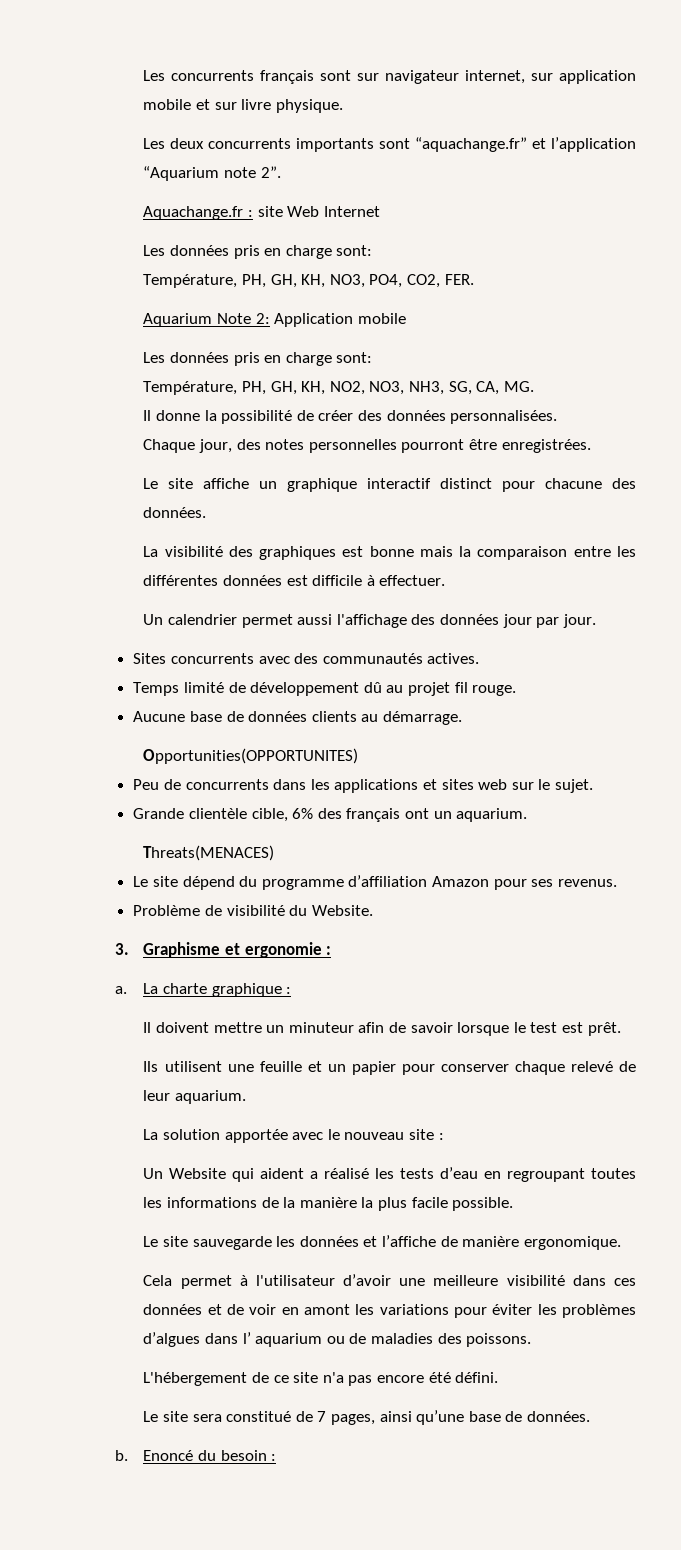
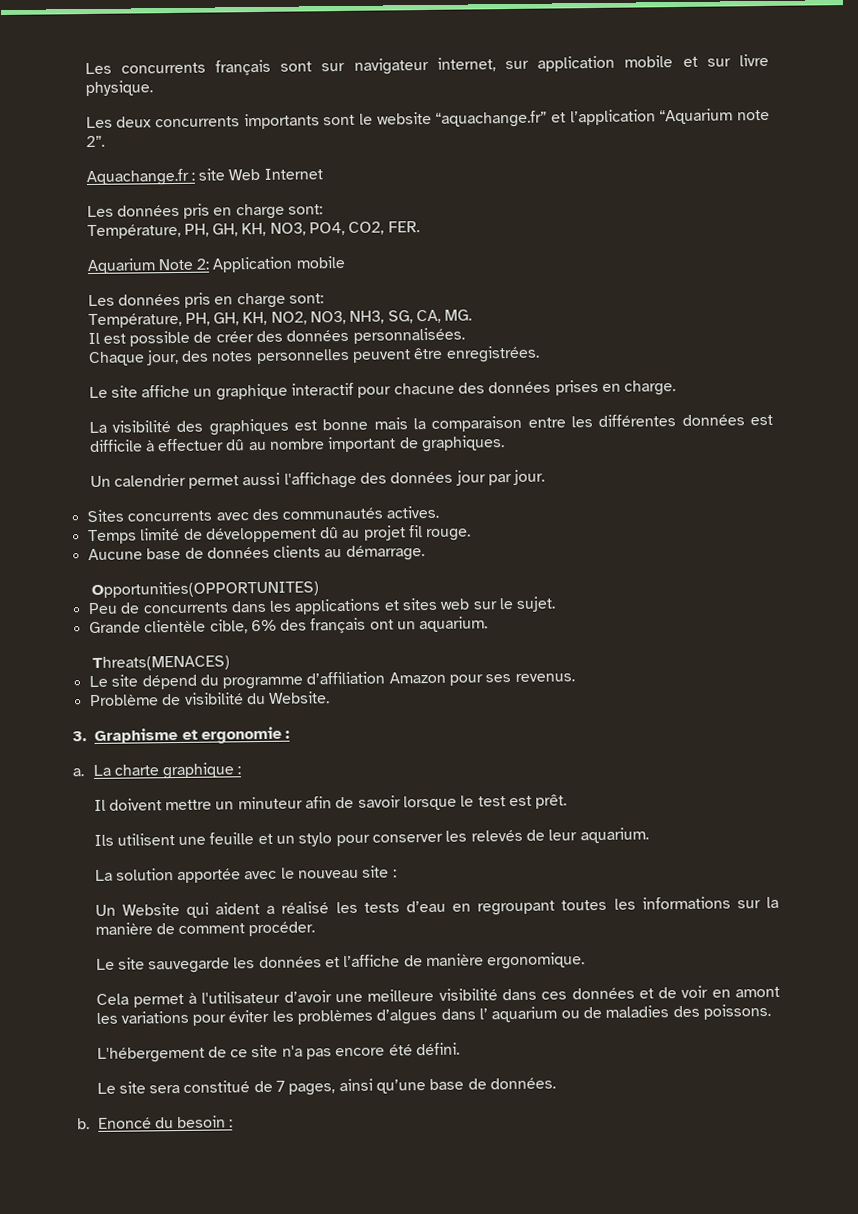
- Les deux concurrents importants sont “aquachange.fr” et l’application “Aquarium note 2”.
+ Les deux concurrents importants sont le website “aquachange.fr” et l’application “Aquarium note 2”.
- Il donne la possibilité de créer des données personnalisées.
+ Il est possible de créer des données personnalisées.
- Chaque jour, des notes personnelles pourront être enregistrées.
+ Chaque jour, des notes personnelles peuvent être enregistrées.
- Le site affiche un graphique interactif distinct pour chacune des données.
+ Le site affiche un graphique interactif pour chacune des données prises en charge.
- La visibilité des graphiques est bonne mais la comparaison entre les différentes données est difficile à effectuer.
+ La visibilité des graphiques est bonne mais la comparaison entre les différentes données est difficile à effectuer dû au nombre important de graphiques.
- Ils utilisent une feuille et un papier pour conserver chaque relevé de leur aquarium.
+ Ils utilisent une feuille et un stylo pour conserver les relevés de leur aquarium.
- Un Website qui aident a réalisé les tests d’eau en regroupant toutes les informations de la manière la plus facile possible.
+ Un Website qui aident a réalisé les tests d’eau en regroupant toutes les informations sur la manière de comment procéder.

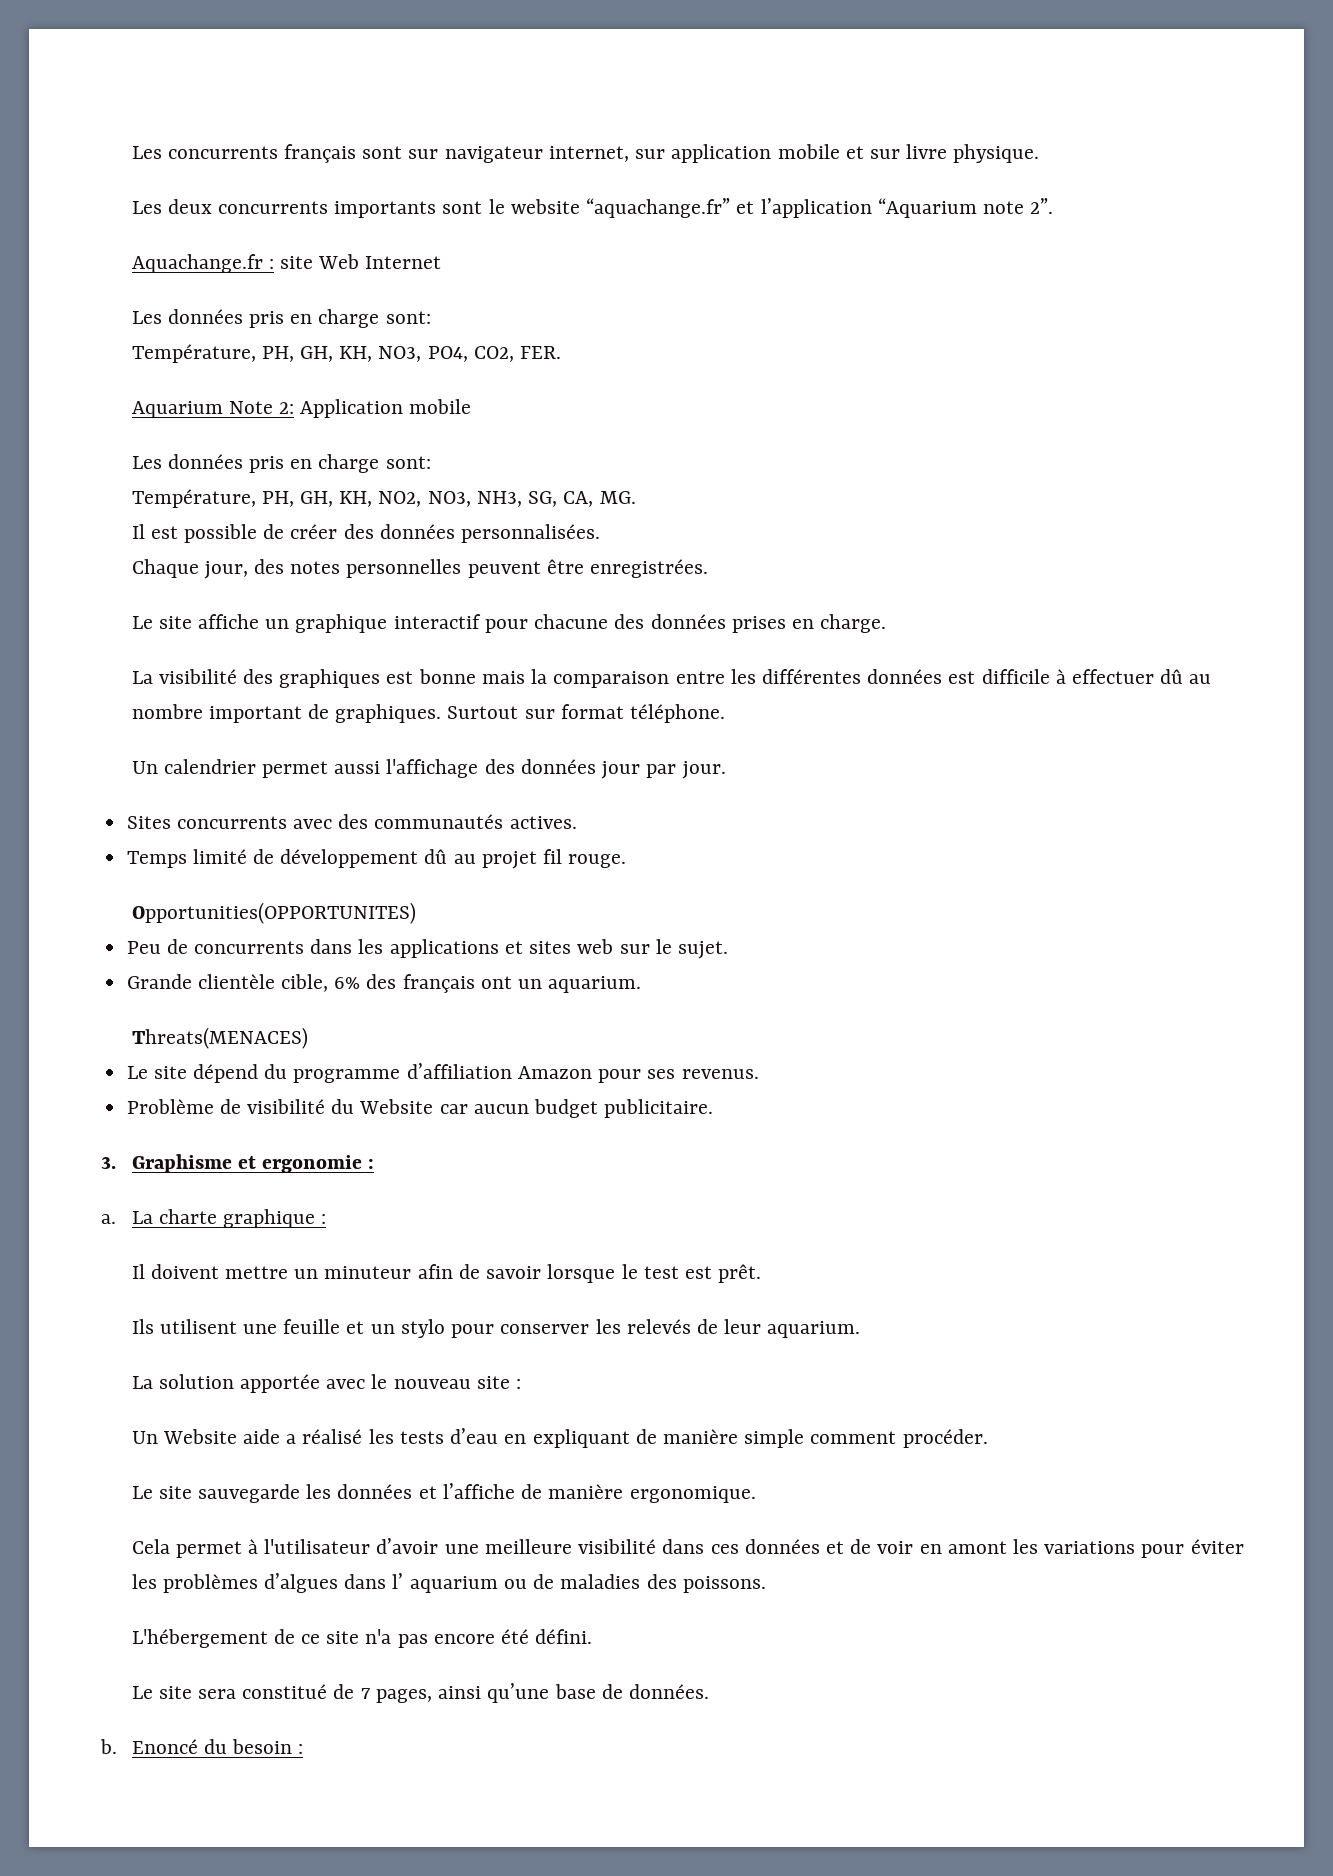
+ Surtout sur format téléphone.
- Aucune base de données clients au démarrage.
- Problème de visibilité du Website.
+ Problème de visibilité du Website car aucun budget publicitaire.
- Un Website qui aident a réalisé les tests d’eau en regroupant toutes les informations sur la manière de comment procéder.
+ Un Website aide a réalisé les tests d’eau en expliquant de manière simple comment procéder.

